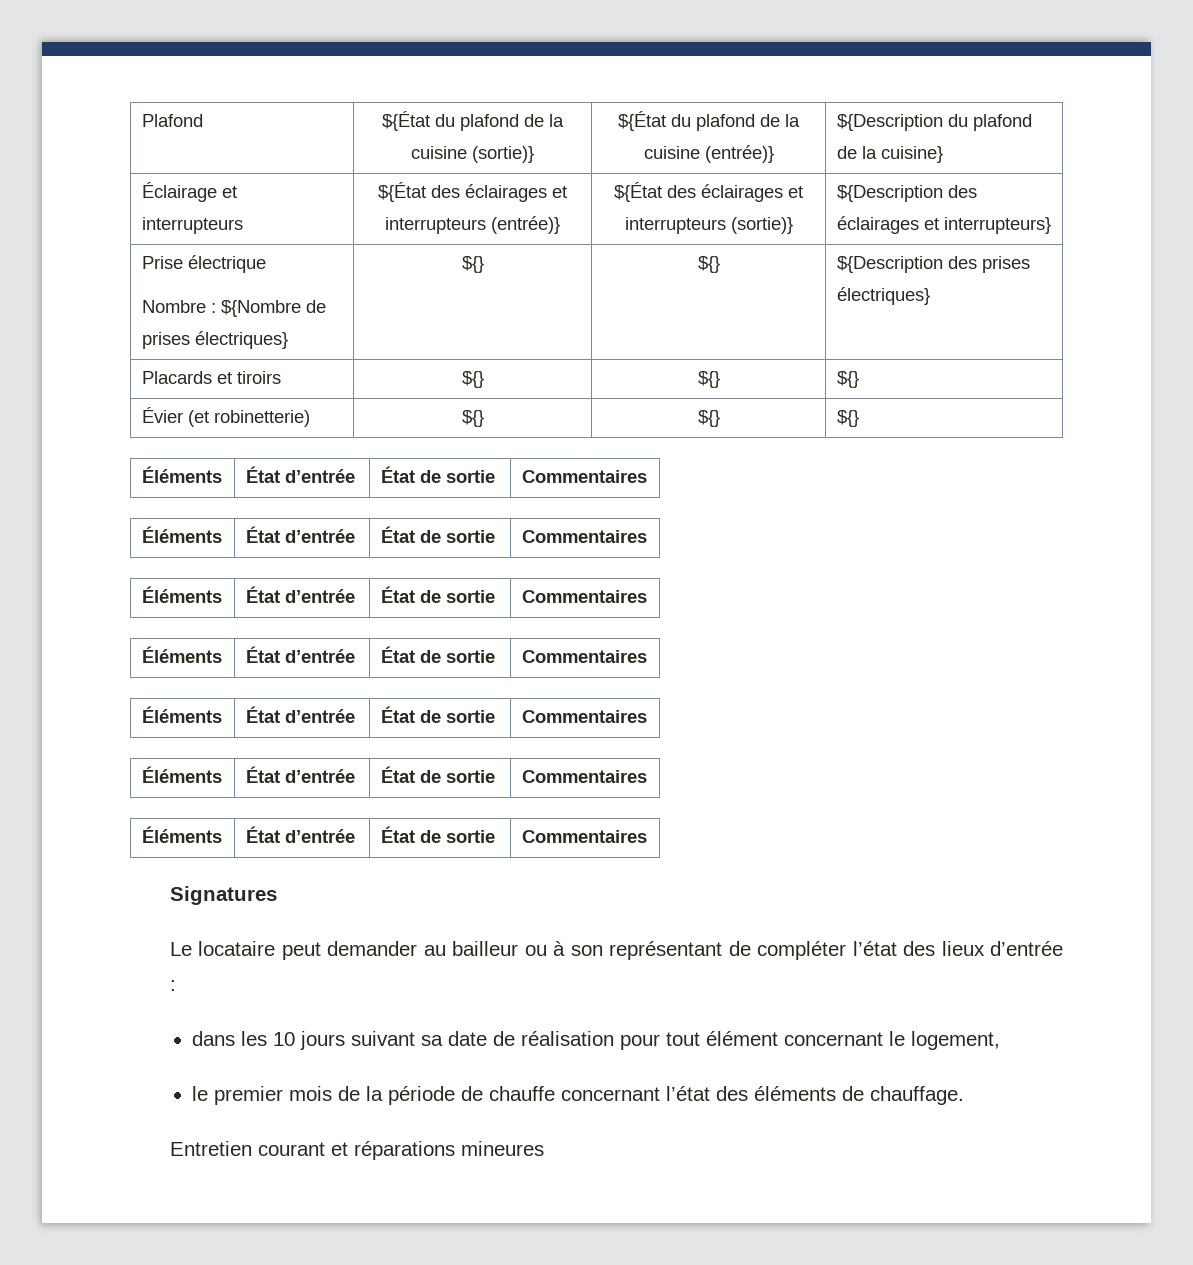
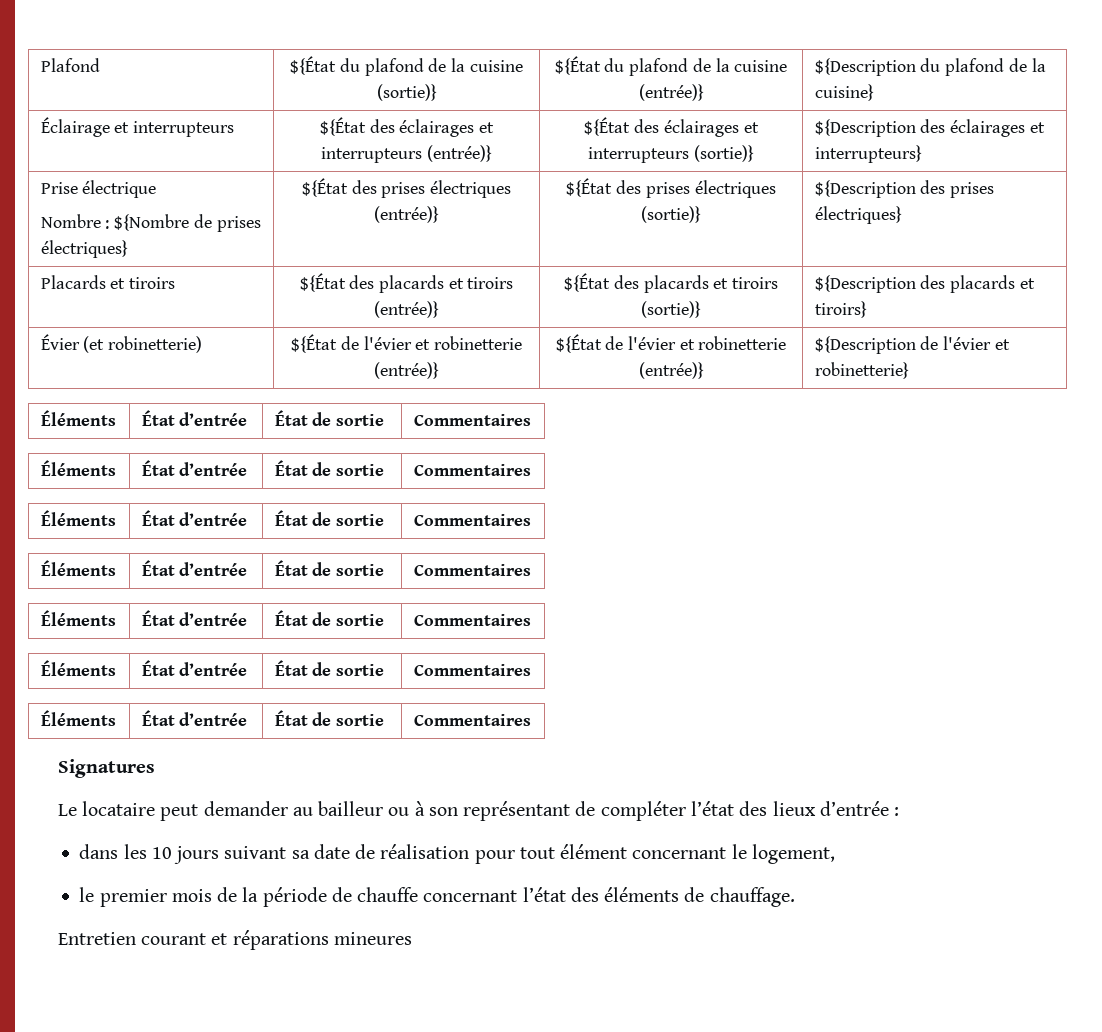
  Prise électrique
- Nombre : ${Nombre de prises électriques} | ${} | ${} | ${Description des prises électriques}
+ Nombre : ${Nombre de prises électriques} | ${État des prises électriques (entrée)} | ${État des prises électriques (sortie)} | ${Description des prises électriques}
- Placards et tiroirs | ${} | ${} | ${}
- Évier (et robinetterie) | ${} | ${} | ${}
+ Placards et tiroirs | ${État des placards et tiroirs (entrée)} | ${État des placards et tiroirs (sortie)} | ${Description des placards et tiroirs}
+ Évier (et robinetterie) | ${État de l'évier et robinetterie (entrée)} | ${État de l'évier et robinetterie (entrée)} | ${Description de l'évier et robinetterie}

